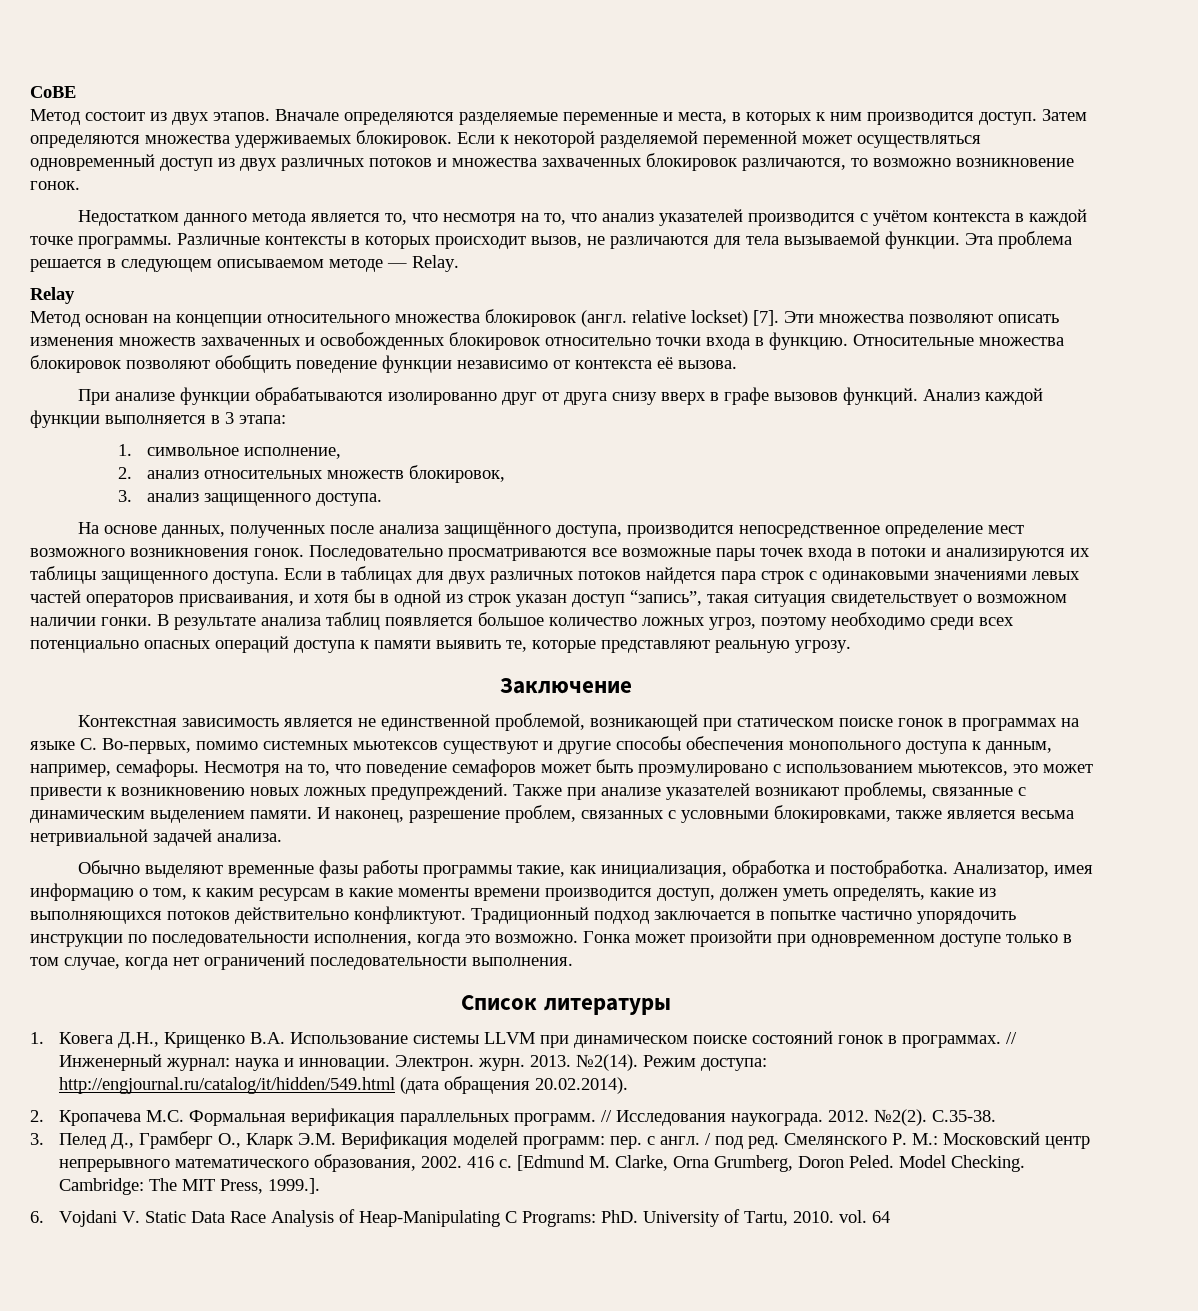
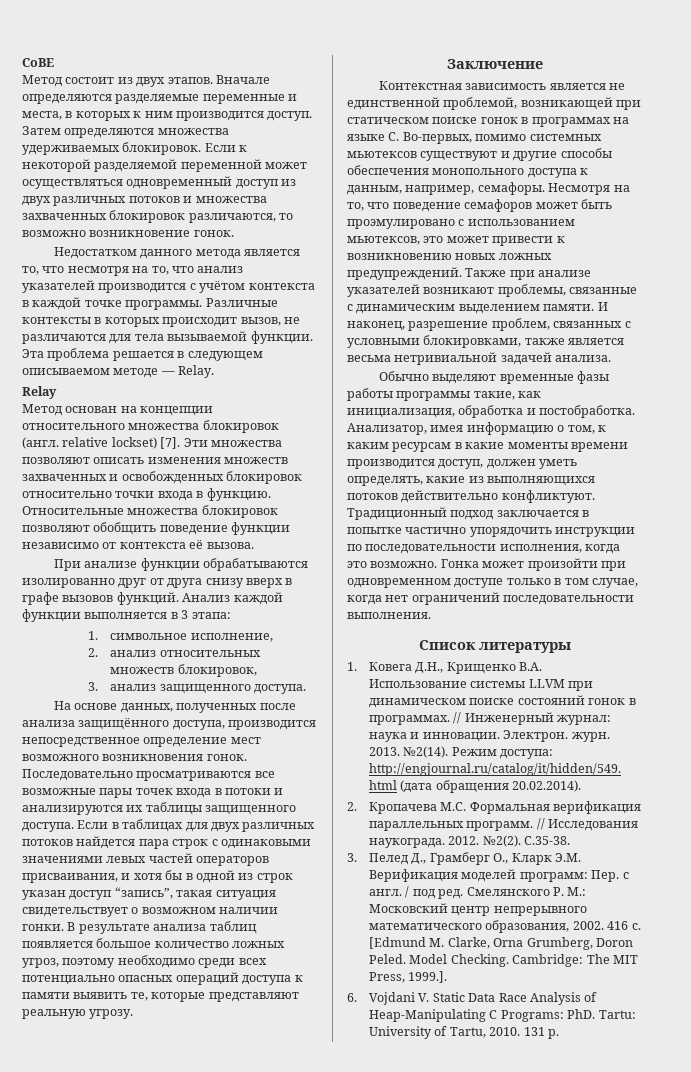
- 3. Пелед Д., Грамберг О., Кларк Э.М. Верификация моделей программ: пер. с англ.
+ 3. Пелед Д., Грамберг О., Кларк Э.М. Верификация моделей программ: Пер. с англ.
- 6. Vojdani V. Static Data Race Analysis of Heap-Manipulating C Programs: PhD. University of Tartu, 2010. vol. 64
+ 6. Vojdani V. Static Data Race Analysis of Heap-Manipulating C Programs: PhD. Tartu: University of Tartu, 2010. 131 p.

